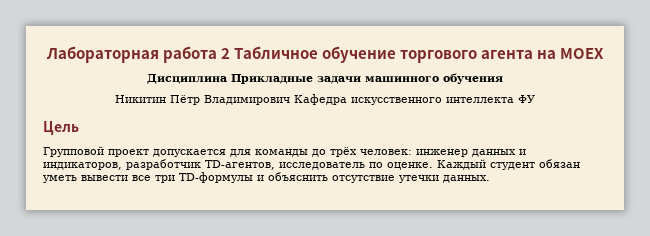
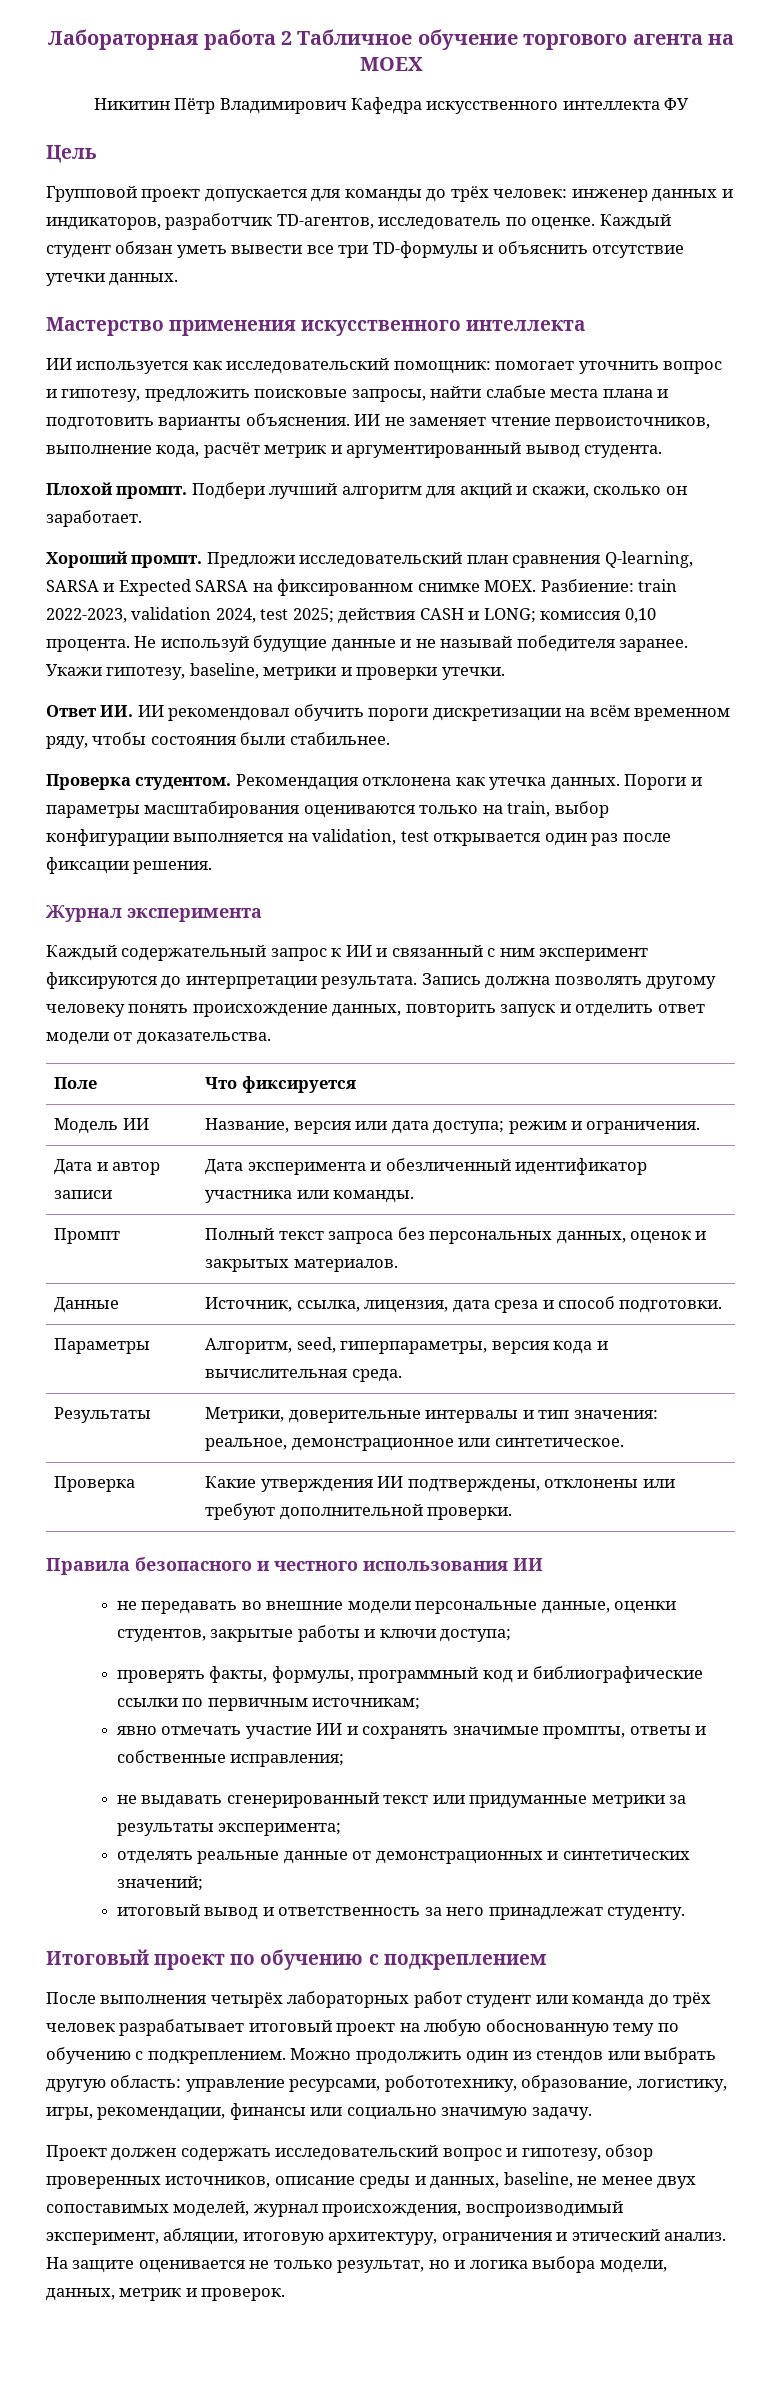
- Дисциплина Прикладные задачи машинного обучения
+ Мастерство применения искусственного интеллекта
+ ИИ используется как исследовательский помощник: помогает уточнить вопрос и гипотезу, предложить поисковые запросы, найти слабые места плана и подготовить варианты объяснения. ИИ не заменяет чтение первоисточников, выполнение кода, расчёт метрик и аргументированный вывод студента.
+ Плохой промпт. Подбери лучший алгоритм для акций и скажи, сколько он заработает.
+ Хороший промпт. Предложи исследовательский план сравнения Q-learning, SARSA и Expected SARSA на фиксированном снимке MOEX. Разбиение: train 2022-2023, validation 2024, test 2025; действия CASH и LONG; комиссия 0,10 процента. Не используй будущие данные и не называй победителя заранее. Укажи гипотезу, baseline, метрики и проверки утечки.
+ Ответ ИИ. ИИ рекомендовал обучить пороги дискретизации на всём временном ряду, чтобы состояния были стабильнее.
+ Проверка студентом. Рекомендация отклонена как утечка данных. Пороги и параметры масштабирования оцениваются только на train, выбор конфигурации выполняется на validation, test открывается один раз после фиксации решения.
+ Журнал эксперимента
+ Каждый содержательный запрос к ИИ и связанный с ним эксперимент фиксируются до интерпретации результата. Запись должна позволять другому человеку понять происхождение данных, повторить запуск и отделить ответ модели от доказательства.
+ Поле | Что фиксируется
+ Модель ИИ | Название, версия или дата доступа; режим и ограничения.
+ Дата и автор записи | Дата эксперимента и обезличенный идентификатор участника или команды.
+ Промпт | Полный текст запроса без персональных данных, оценок и закрытых материалов.
+ Данные | Источник, ссылка, лицензия, дата среза и способ подготовки.
+ Параметры | Алгоритм, seed, гиперпараметры, версия кода и вычислительная среда.
+ Результаты | Метрики, доверительные интервалы и тип значения: реальное, демонстрационное или синтетическое.
+ Проверка | Какие утверждения ИИ подтверждены, отклонены или требуют дополнительной проверки.
+ Правила безопасного и честного использования ИИ
+ не передавать во внешние модели персональные данные, оценки студентов, закрытые работы и ключи доступа;
+ проверять факты, формулы, программный код и библиографические ссылки по первичным источникам;
+ явно отмечать участие ИИ и сохранять значимые промпты, ответы и собственные исправления;
+ не выдавать сгенерированный текст или придуманные метрики за результаты эксперимента;
+ отделять реальные данные от демонстрационных и синтетических значений;
+ итоговый вывод и ответственность за него принадлежат студенту.
+ Итоговый проект по обучению с подкреплением
+ После выполнения четырёх лабораторных работ студент или команда до трёх человек разрабатывает итоговый проект на любую обоснованную тему по обучению с подкреплением. Можно продолжить один из стендов или выбрать другую область: управление ресурсами, робототехнику, образование, логистику, игры, рекомендации, финансы или социально значимую задачу.
+ Проект должен содержать исследовательский вопрос и гипотезу, обзор проверенных источников, описание среды и данных, baseline, не менее двух сопоставимых моделей, журнал происхождения, воспроизводимый эксперимент, абляции, итоговую архитектуру, ограничения и этический анализ. На защите оценивается не только результат, но и логика выбора модели, данных, метрик и проверок.

